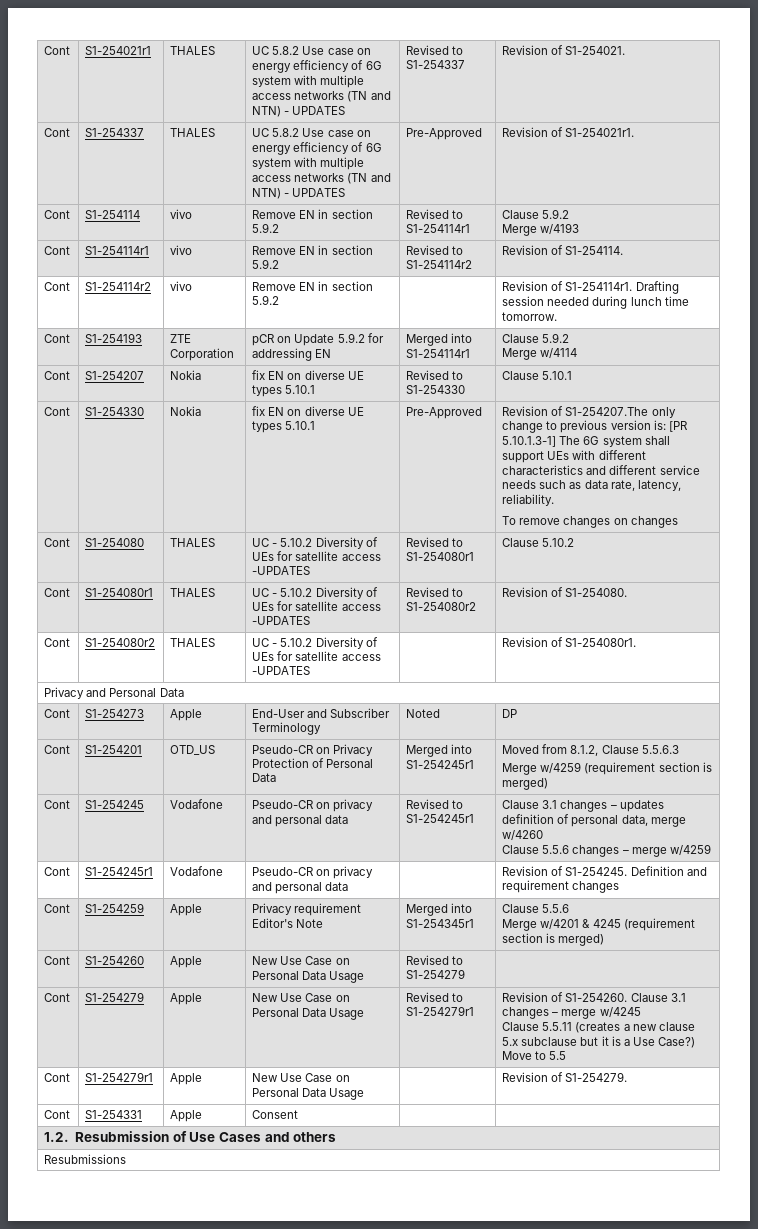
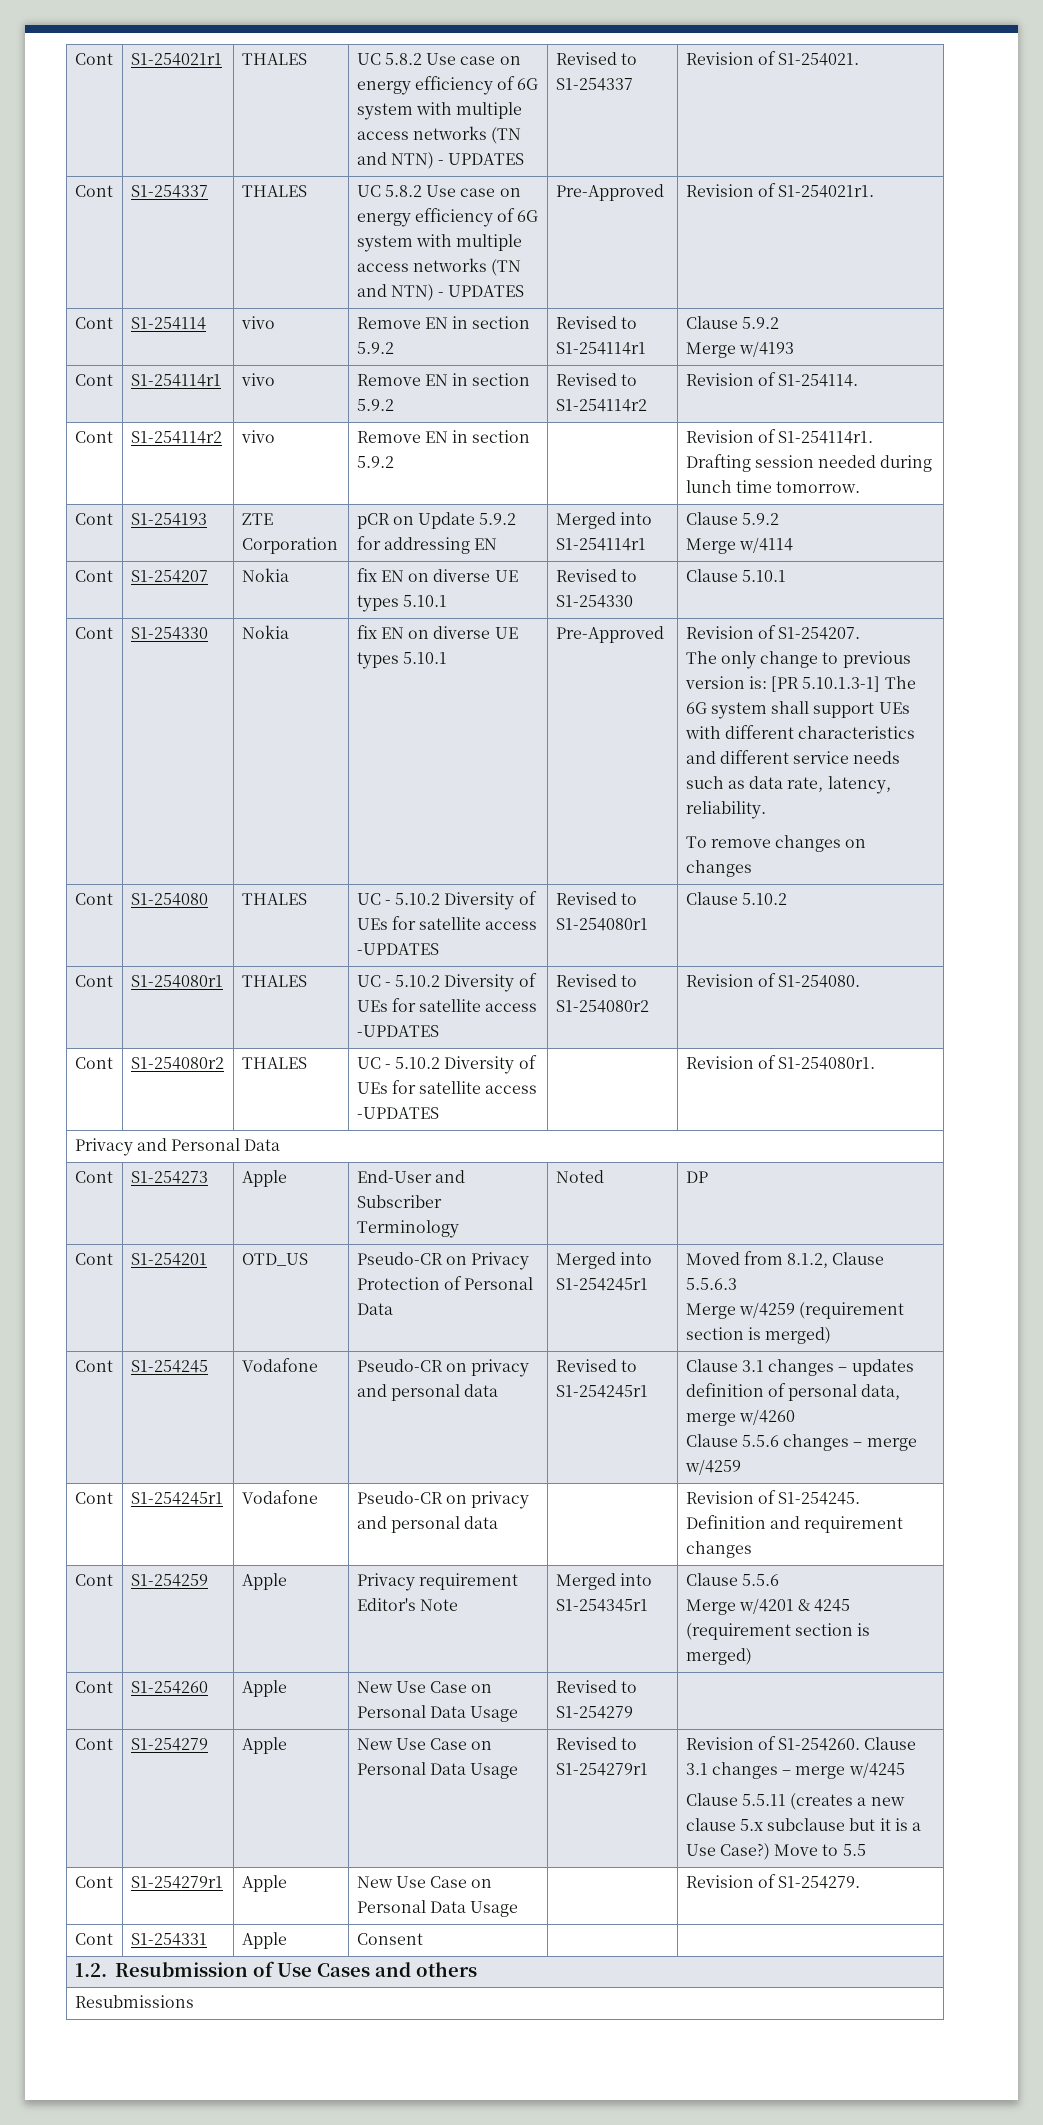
- Revision of S1-254207.The only change to previous version is: [PR 5.10.1.3-1] The 6G system shall support UEs with different characteristics and different service needs such as data rate, latency, reliability.
+ Revision of S1-254207.
+ The only change to previous version is: [PR 5.10.1.3-1] The 6G system shall support UEs with different characteristics and different service needs such as data rate, latency, reliability.

